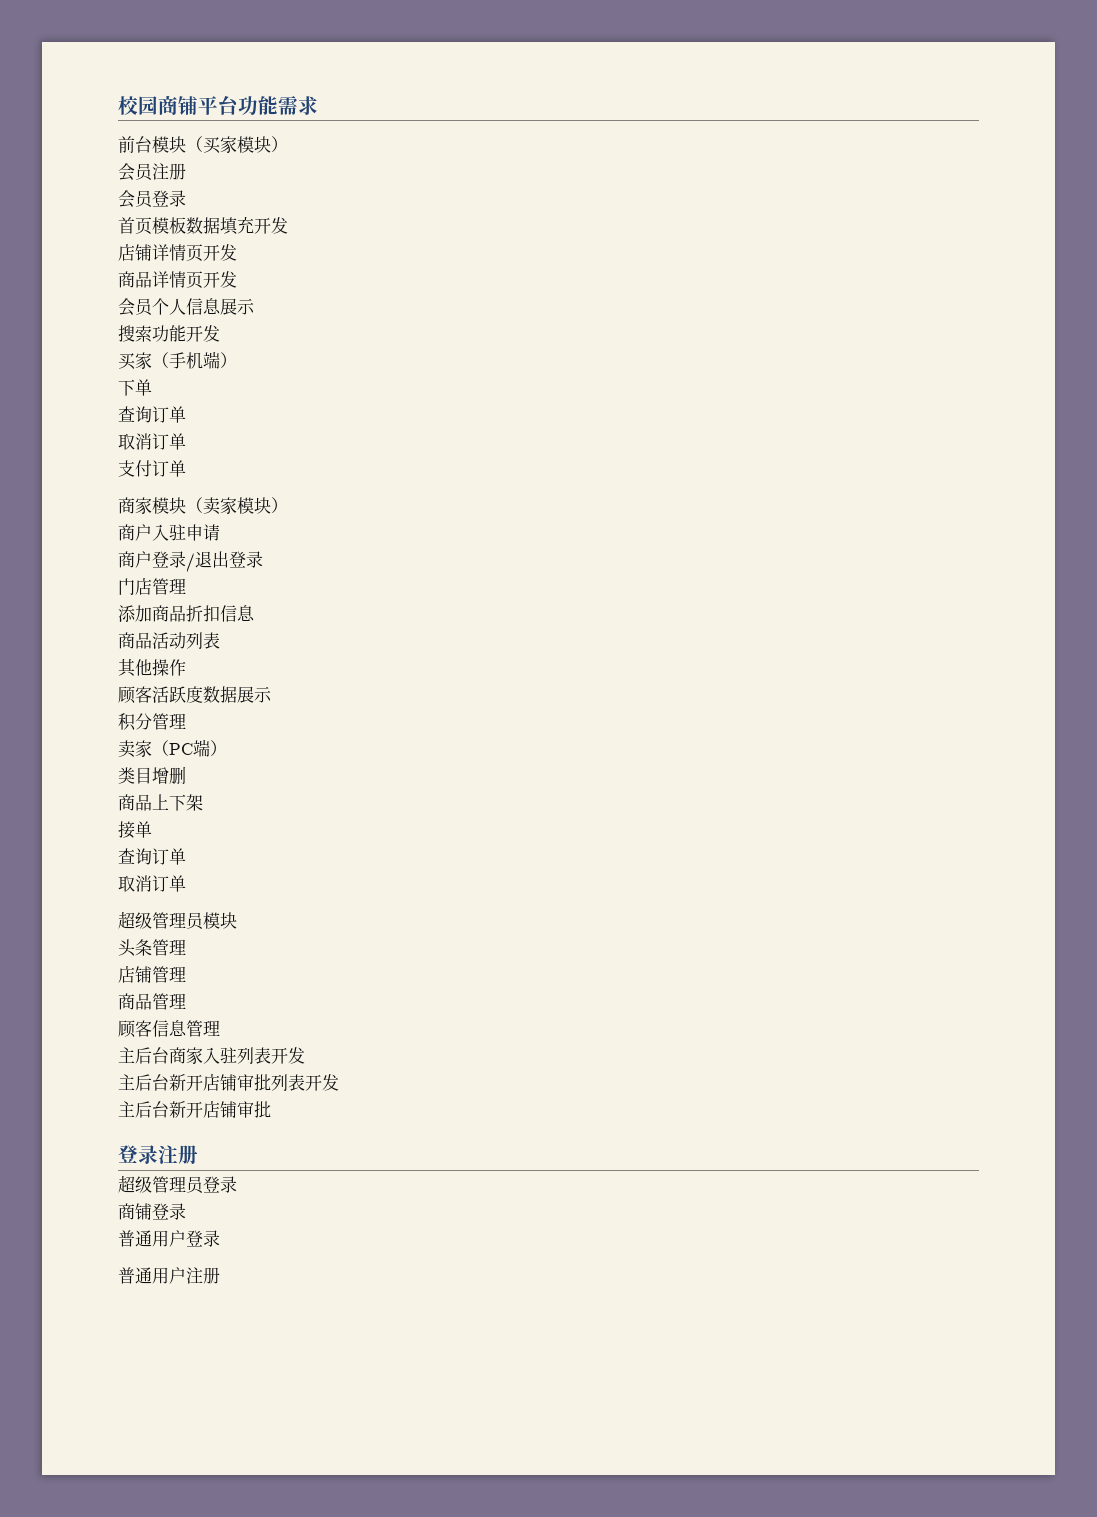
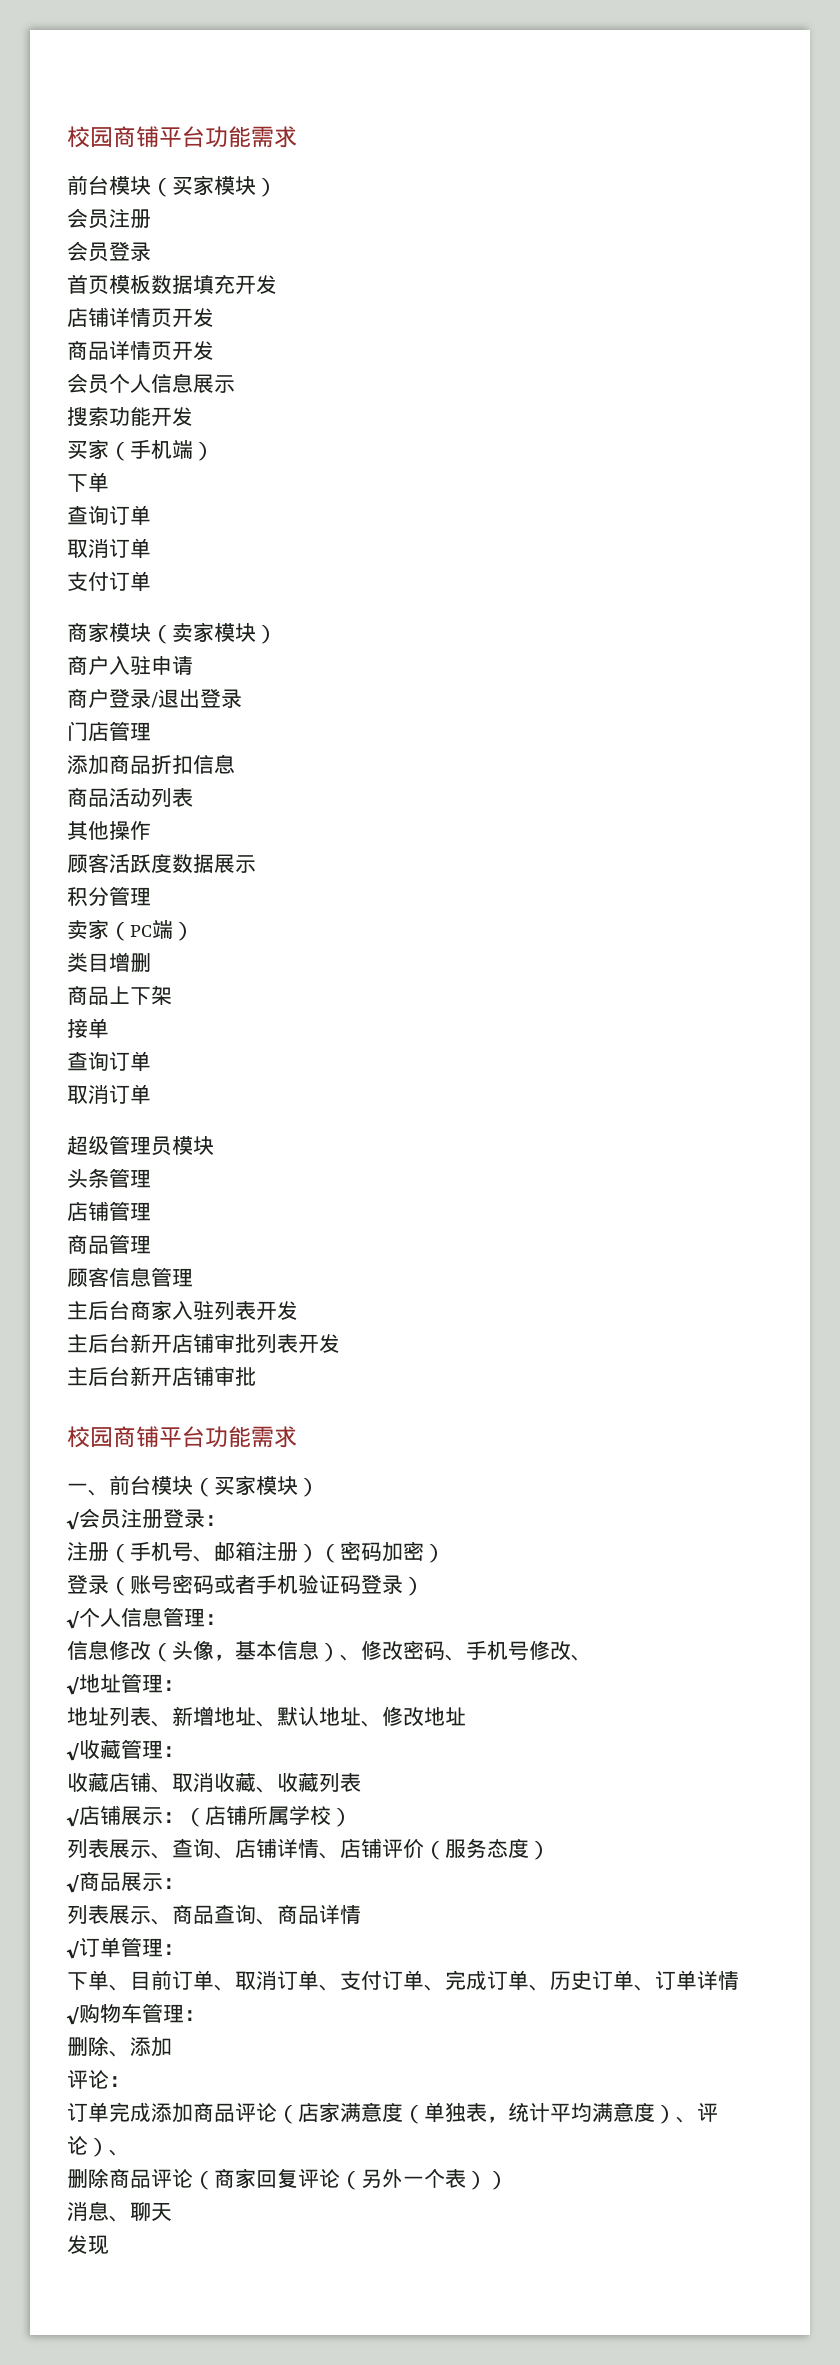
  主后台新开店铺审批列表开发
  主后台新开店铺审批
- 登录注册
- 超级管理员登录
- 商铺登录
- 普通用户登录
- 普通用户注册
+ 校园商铺平台功能需求
+ 一、前台模块（买家模块）
+ √会员注册登录：
+ 注册（手机号、邮箱注册）（密码加密）
+ 登录（账号密码或者手机验证码登录）
+ √个人信息管理：
+ 信息修改（头像，基本信息）、修改密码、手机号修改、
+ √地址管理：
+ 地址列表、新增地址、默认地址、修改地址
+ √收藏管理：
+ 收藏店铺、取消收藏、收藏列表
+ √店铺展示：（店铺所属学校）
+ 列表展示、查询、店铺详情、店铺评价（服务态度）
+ √商品展示：
+ 列表展示、商品查询、商品详情
+ √订单管理：
+ 下单、目前订单、取消订单、支付订单、完成订单、历史订单、订单详情
+ √购物车管理：
+ 删除、添加
+ 评论：
+ 订单完成添加商品评论（店家满意度（单独表，统计平均满意度）、评论）、
+ 删除商品评论（商家回复评论（另外一个表））
+ 消息、聊天
+ 发现

